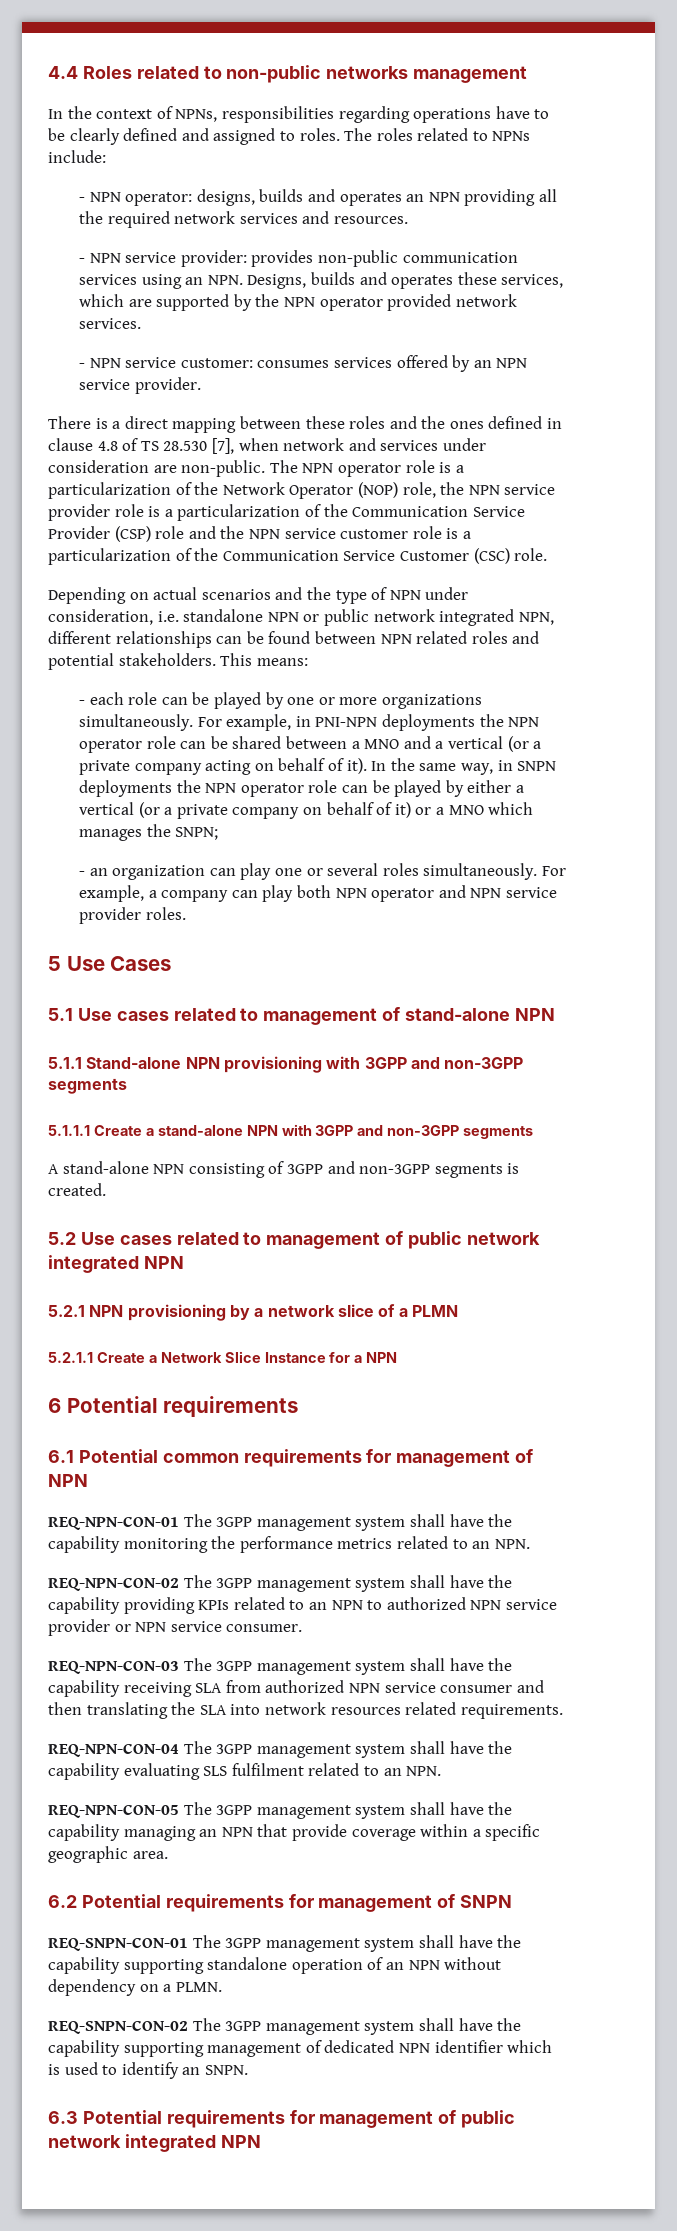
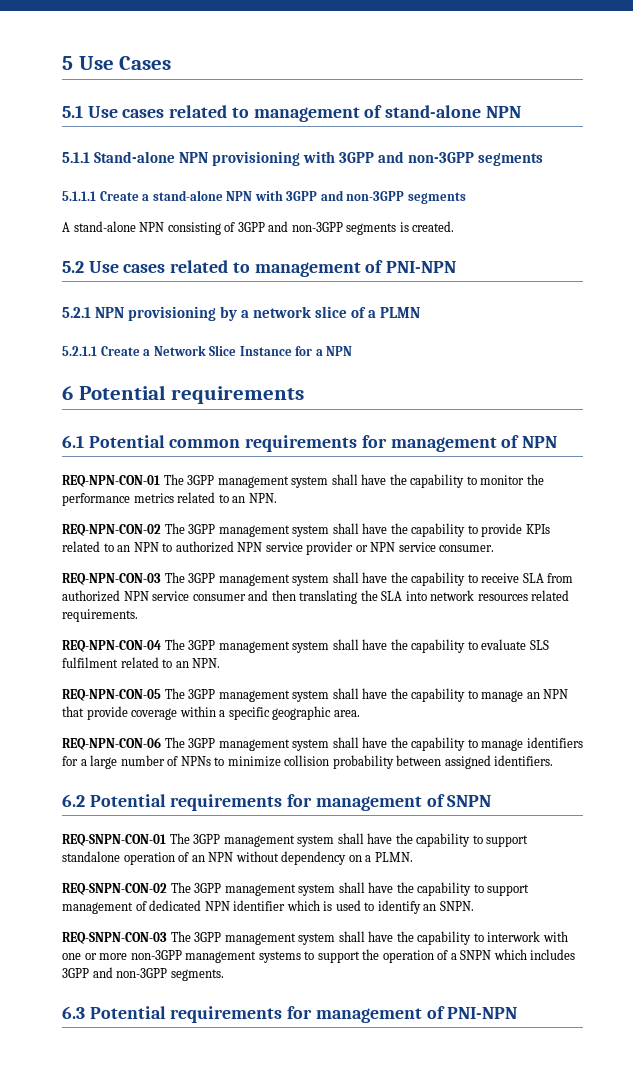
- 4.4 Roles related to non-public networks management
- In the context of NPNs, responsibilities regarding operations have to be clearly defined and assigned to roles. The roles related to NPNs include:
- - NPN operator: designs, builds and operates an NPN providing all the required network services and resources.
- - NPN service provider: provides non-public communication services using an NPN. Designs, builds and operates these services, which are supported by the NPN operator provided network services.
- - NPN service customer: consumes services offered by an NPN service provider.
- There is a direct mapping between these roles and the ones defined in clause 4.8 of TS 28.530 [7], when network and services under consideration are non-public. The NPN operator role is a particularization of the Network Operator (NOP) role, the NPN service provider role is a particularization of the Communication Service Provider (CSP) role and the NPN service customer role is a particularization of the Communication Service Customer (CSC) role.
- Depending on actual scenarios and the type of NPN under consideration, i.e. standalone NPN or public network integrated NPN, different relationships can be found between NPN related roles and potential stakeholders. This means:
- - each role can be played by one or more organizations simultaneously. For example, in PNI-NPN deployments the NPN operator role can be shared between a MNO and a vertical (or a private company acting on behalf of it). In the same way, in SNPN deployments the NPN operator role can be played by either a vertical (or a private company on behalf of it) or a MNO which manages the SNPN;
- - an organization can play one or several roles simultaneously. For example, a company can play both NPN operator and NPN service provider roles.
- 5.2 Use cases related to management of public network integrated NPN
+ 5.2 Use cases related to management of PNI-NPN
- REQ-NPN-CON-01 The 3GPP management system shall have the capability monitoring the performance metrics related to an NPN.
+ REQ-NPN-CON-01 The 3GPP management system shall have the capability to monitor the performance metrics related to an NPN.
- REQ-NPN-CON-02 The 3GPP management system shall have the capability providing KPIs related to an NPN to authorized NPN service provider or NPN service consumer.
+ REQ-NPN-CON-02 The 3GPP management system shall have the capability to provide KPIs related to an NPN to authorized NPN service provider or NPN service consumer.
- REQ-NPN-CON-03 The 3GPP management system shall have the capability receiving SLA from authorized NPN service consumer and then translating the SLA into network resources related requirements.
+ REQ-NPN-CON-03 The 3GPP management system shall have the capability to receive SLA from authorized NPN service consumer and then translating the SLA into network resources related requirements.
- REQ-NPN-CON-04 The 3GPP management system shall have the capability evaluating SLS fulfilment related to an NPN.
+ REQ-NPN-CON-04 The 3GPP management system shall have the capability to evaluate SLS fulfilment related to an NPN.
- REQ-NPN-CON-05 The 3GPP management system shall have the capability managing an NPN that provide coverage within a specific geographic area.
+ REQ-NPN-CON-05 The 3GPP management system shall have the capability to manage an NPN that provide coverage within a specific geographic area.
+ REQ-NPN-CON-06 The 3GPP management system shall have the capability to manage identifiers for a large number of NPNs to minimize collision probability between assigned identifiers.
- REQ-SNPN-CON-01 The 3GPP management system shall have the capability supporting standalone operation of an NPN without dependency on a PLMN.
+ REQ-SNPN-CON-01 The 3GPP management system shall have the capability to support standalone operation of an NPN without dependency on a PLMN.
- REQ-SNPN-CON-02 The 3GPP management system shall have the capability supporting management of dedicated NPN identifier which is used to identify an SNPN.
+ REQ-SNPN-CON-02 The 3GPP management system shall have the capability to support management of dedicated NPN identifier which is used to identify an SNPN.
+ REQ-SNPN-CON-03 The 3GPP management system shall have the capability to interwork with one or more non-3GPP management systems to support the operation of a SNPN which includes 3GPP and non-3GPP segments.
- 6.3 Potential requirements for management of public network integrated NPN
+ 6.3 Potential requirements for management of PNI-NPN

